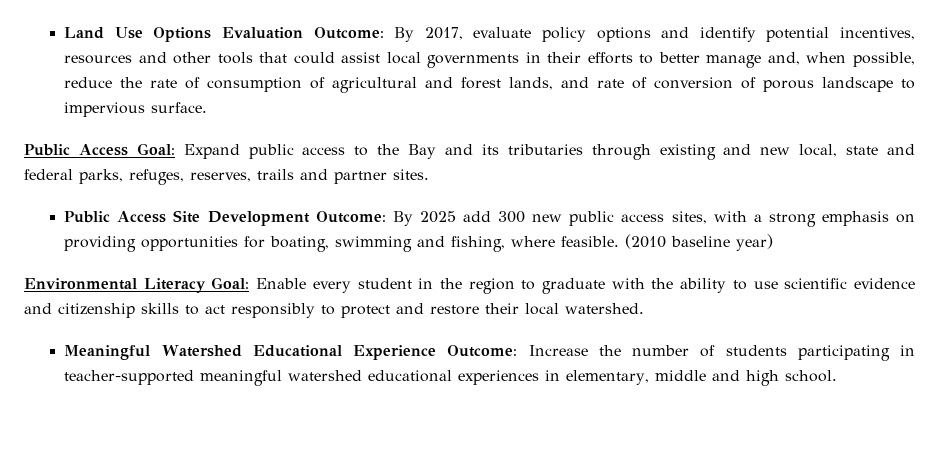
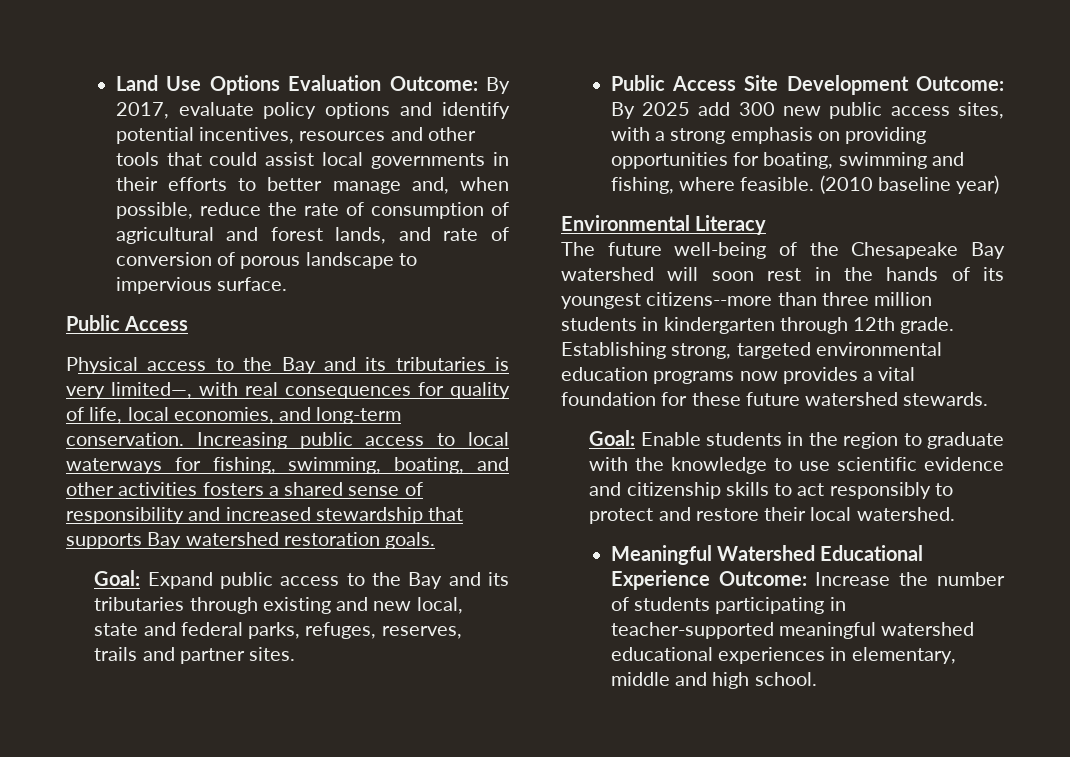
  By 2017, evaluate policy options and identify potential incentives, resources and other tools that could assist local governments in their efforts to better manage and, when possible, reduce the rate of consumption of agricultural and forest lands, and rate of conversion of porous landscape to impervious surface.
- Public Access Goal:
+ Public Access
+ Physical access to the Bay and its tributaries is very limited—, with real consequences for quality of life, local economies, and long-term conservation. Increasing public access to local waterways for fishing, swimming, boating, and other activities fosters a shared sense of responsibility and increased stewardship that supports Bay watershed restoration goals.
+ Goal:
- Environmental Literacy Goal: Enable every student in the region to graduate with the ability to use scientific evidence and citizenship skills to act responsibly to protect and restore their local watershed.
+ Environmental Literacy
+ The future well-being of the Chesapeake Bay watershed will soon rest in the hands of its youngest citizens--more than three million students in kindergarten through 12th grade. Establishing strong, targeted environmental education programs now provides a vital foundation for these future watershed stewards.
+ Goal: Enable students in the region to graduate with the knowledge to use scientific evidence and citizenship skills to act responsibly to protect and restore their local watershed.

